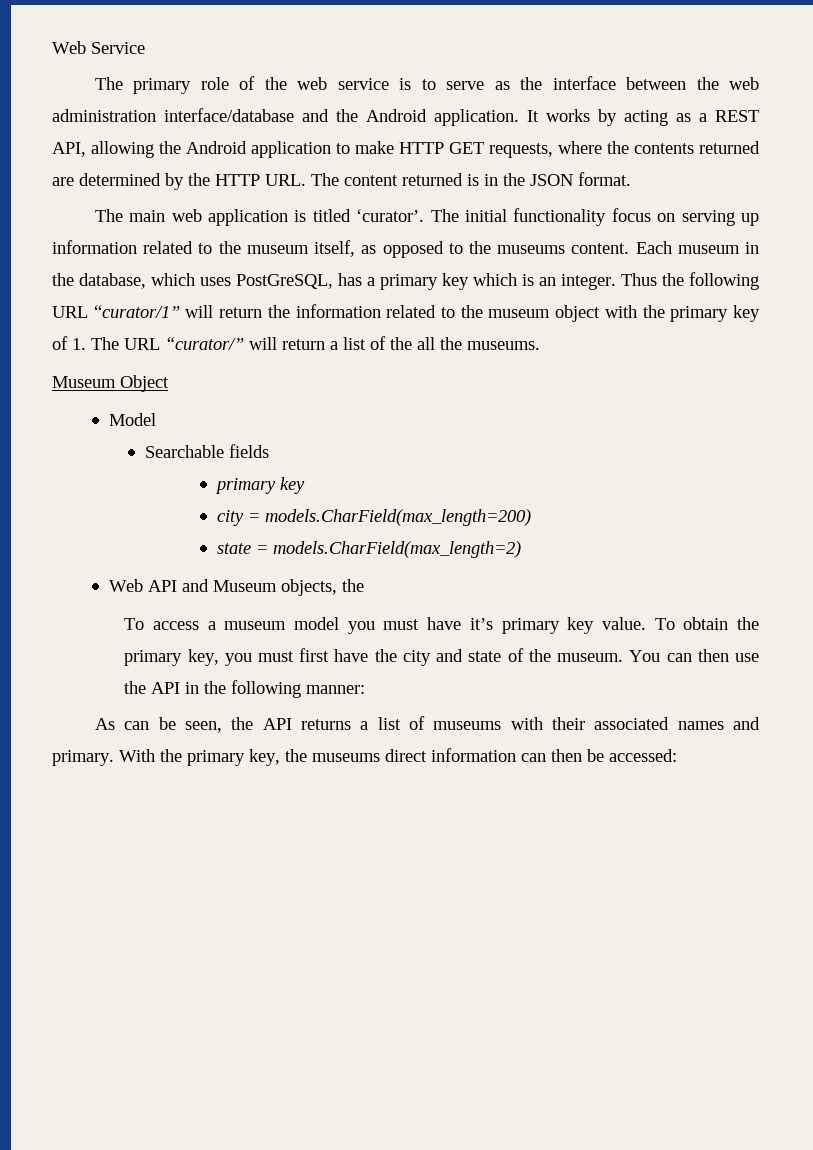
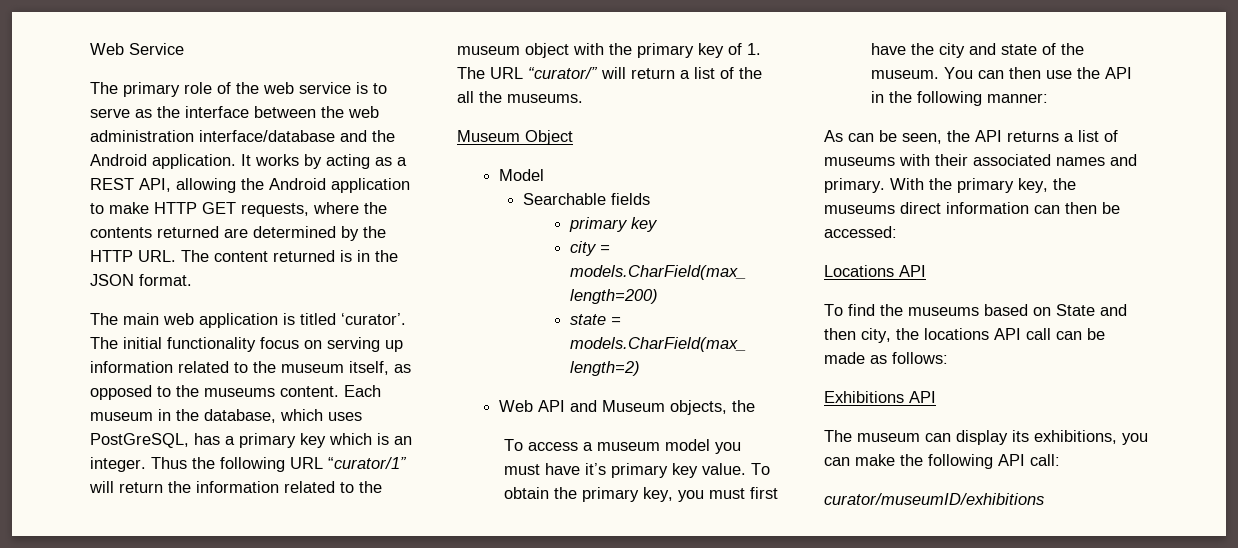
+ Locations API
+ To find the museums based on State and then city, the locations API call can be made as follows:
+ Exhibitions API
+ The museum can display its exhibitions, you can make the following API call:
+ curator/museumID/exhibitions

